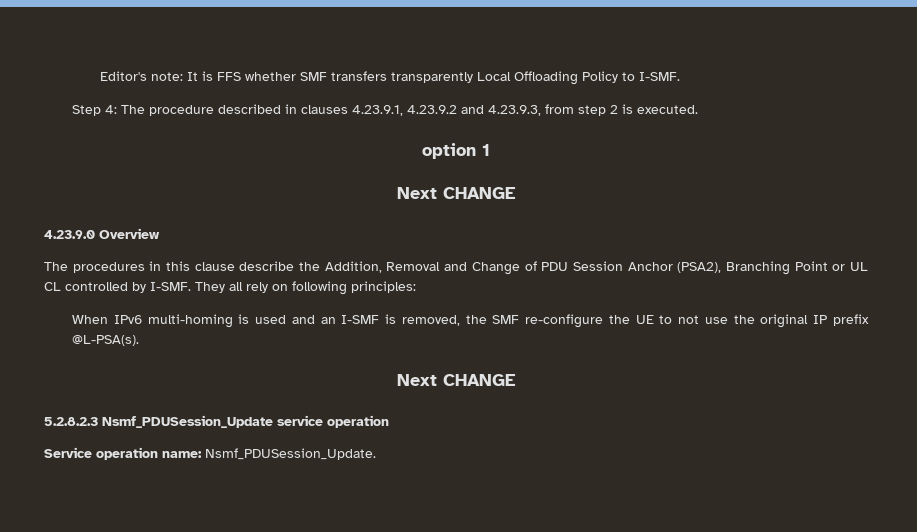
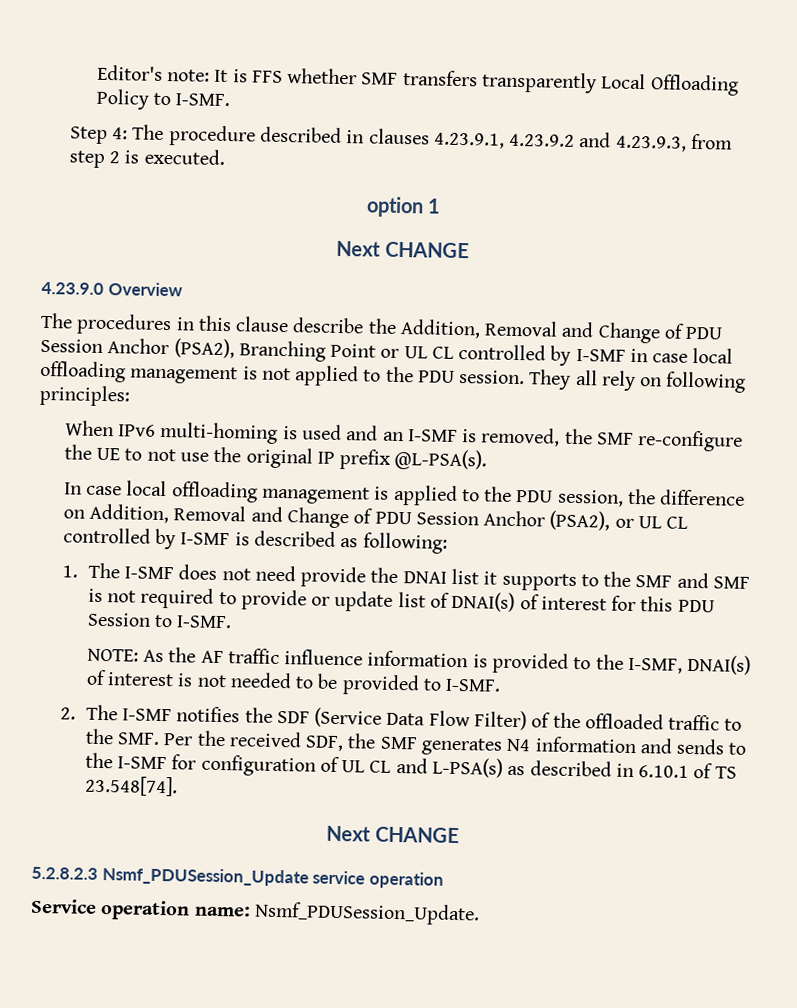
- The procedures in this clause describe the Addition, Removal and Change of PDU Session Anchor (PSA2), Branching Point or UL CL controlled by I-SMF.
+ The procedures in this clause describe the Addition, Removal and Change of PDU Session Anchor (PSA2), Branching Point or UL CL controlled by I-SMF in case local offloading management is not applied to the PDU session.
+ In case local offloading management is applied to the PDU session, the difference on Addition, Removal and Change of PDU Session Anchor (PSA2), or UL CL controlled by I-SMF is described as following:
+ 1. The I-SMF does not need provide the DNAI list it supports to the SMF and SMF is not required to provide or update list of DNAI(s) of interest for this PDU Session to I-SMF.
+ NOTE: As the AF traffic influence information is provided to the I-SMF, DNAI(s) of interest is not needed to be provided to I-SMF.
+ 2. The I-SMF notifies the SDF (Service Data Flow Filter) of the offloaded traffic to the SMF. Per the received SDF, the SMF generates N4 information and sends to the I-SMF for configuration of UL CL and L-PSA(s) as described in 6.10.1 of TS 23.548[74].

